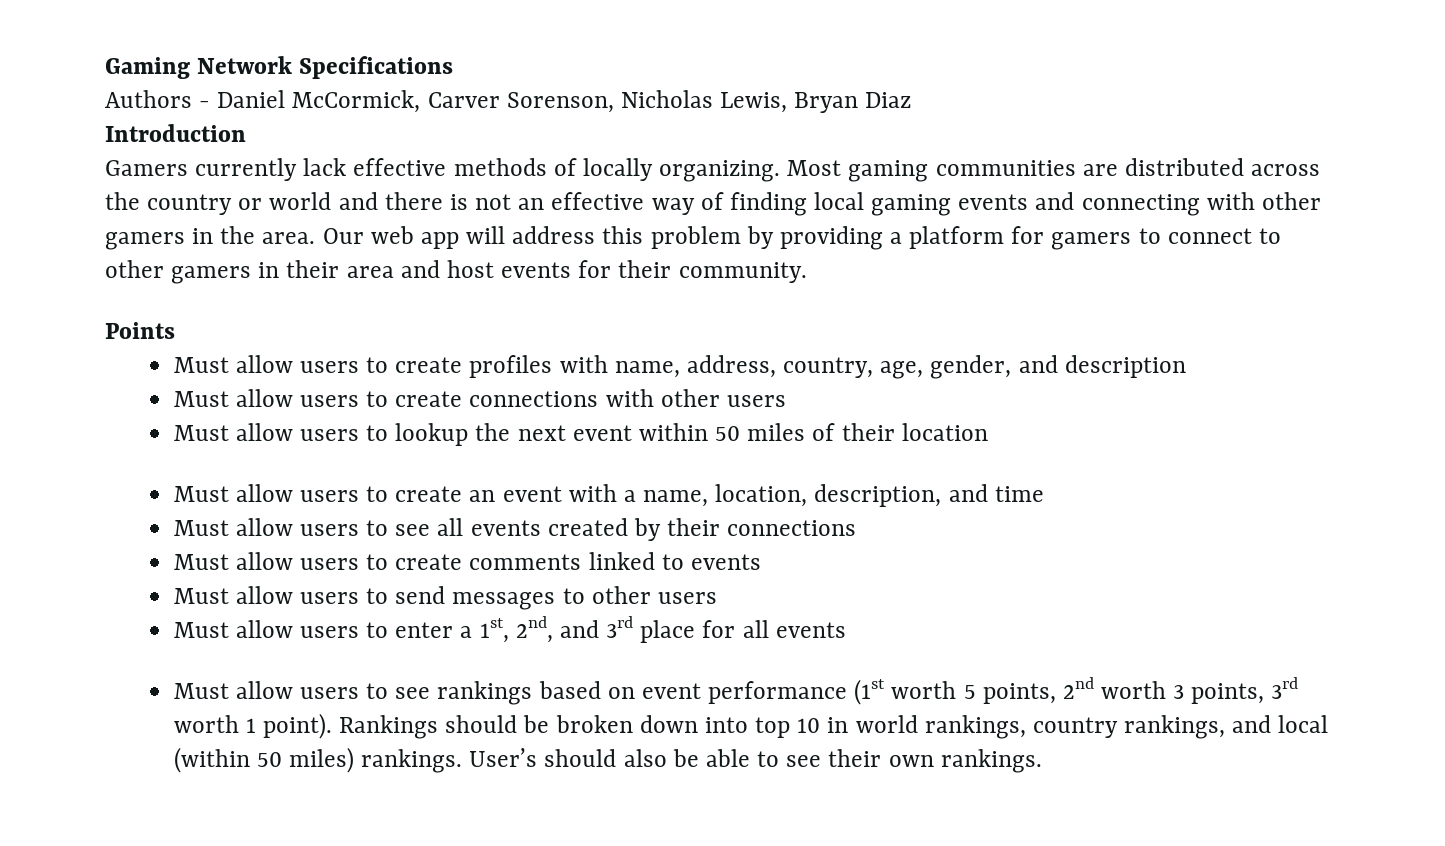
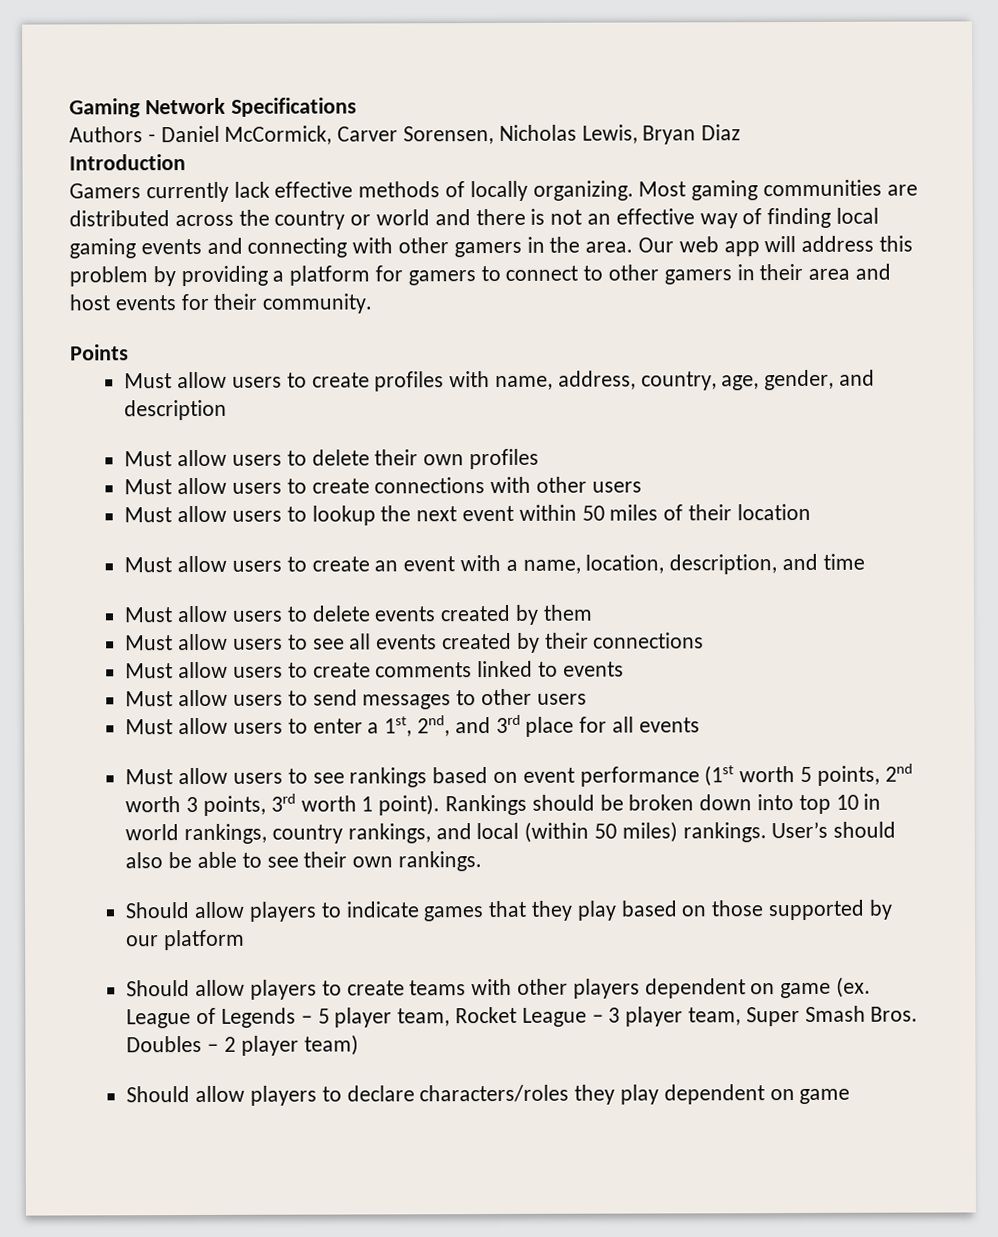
- Authors - Daniel McCormick, Carver Sorenson, Nicholas Lewis, Bryan Diaz
+ Authors - Daniel McCormick, Carver Sorensen, Nicholas Lewis, Bryan Diaz
+ Must allow users to delete their own profiles
+ Must allow users to delete events created by them
+ Should allow players to indicate games that they play based on those supported by our platform
+ Should allow players to create teams with other players dependent on game (ex. League of Legends – 5 player team, Rocket League – 3 player team, Super Smash Bros. Doubles – 2 player team)
+ Should allow players to declare characters/roles they play dependent on game

